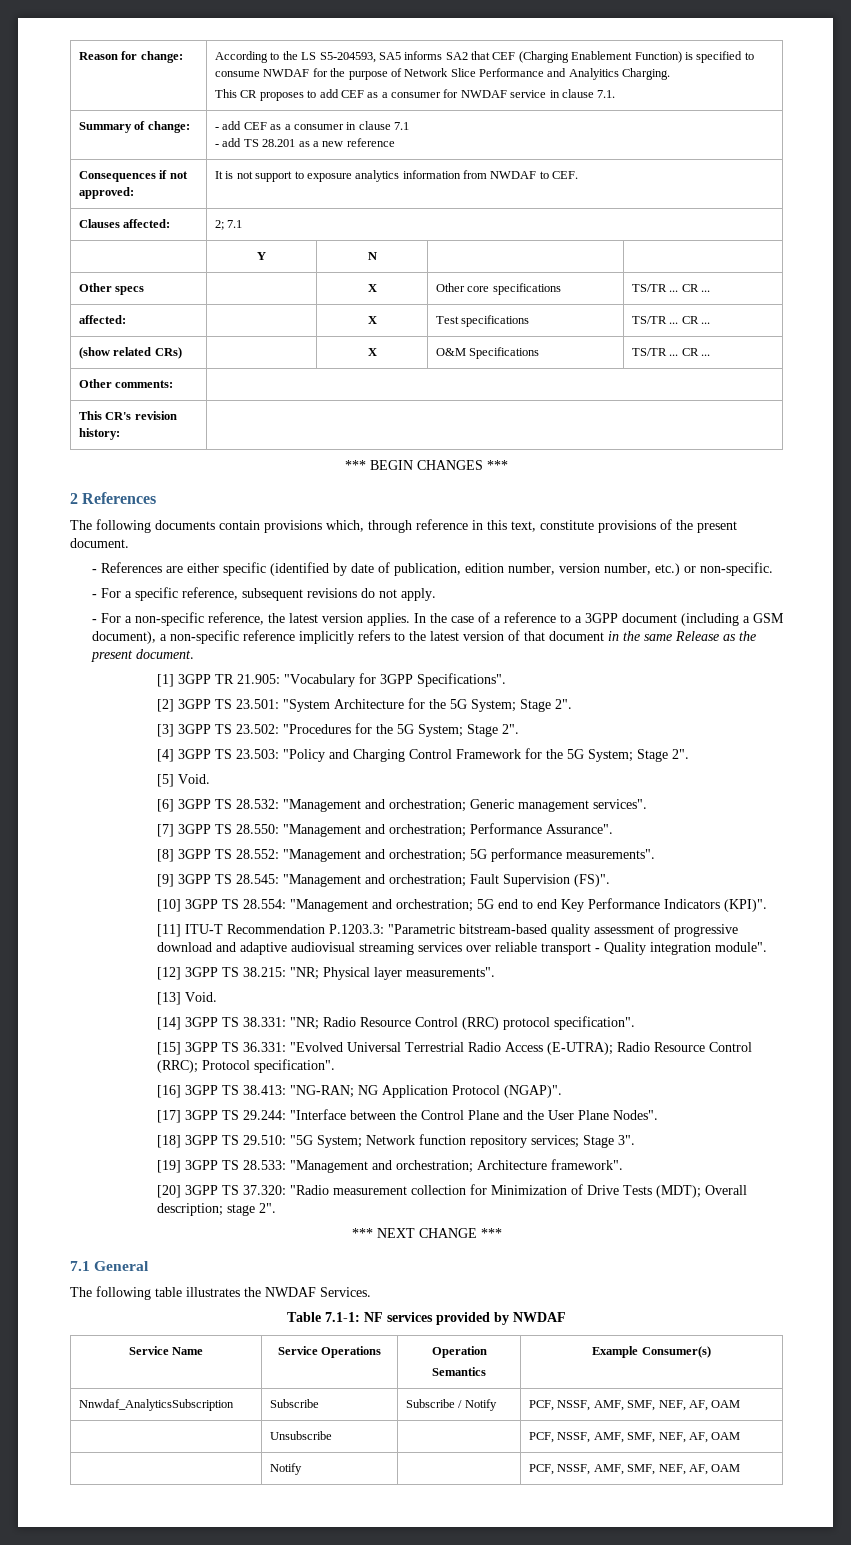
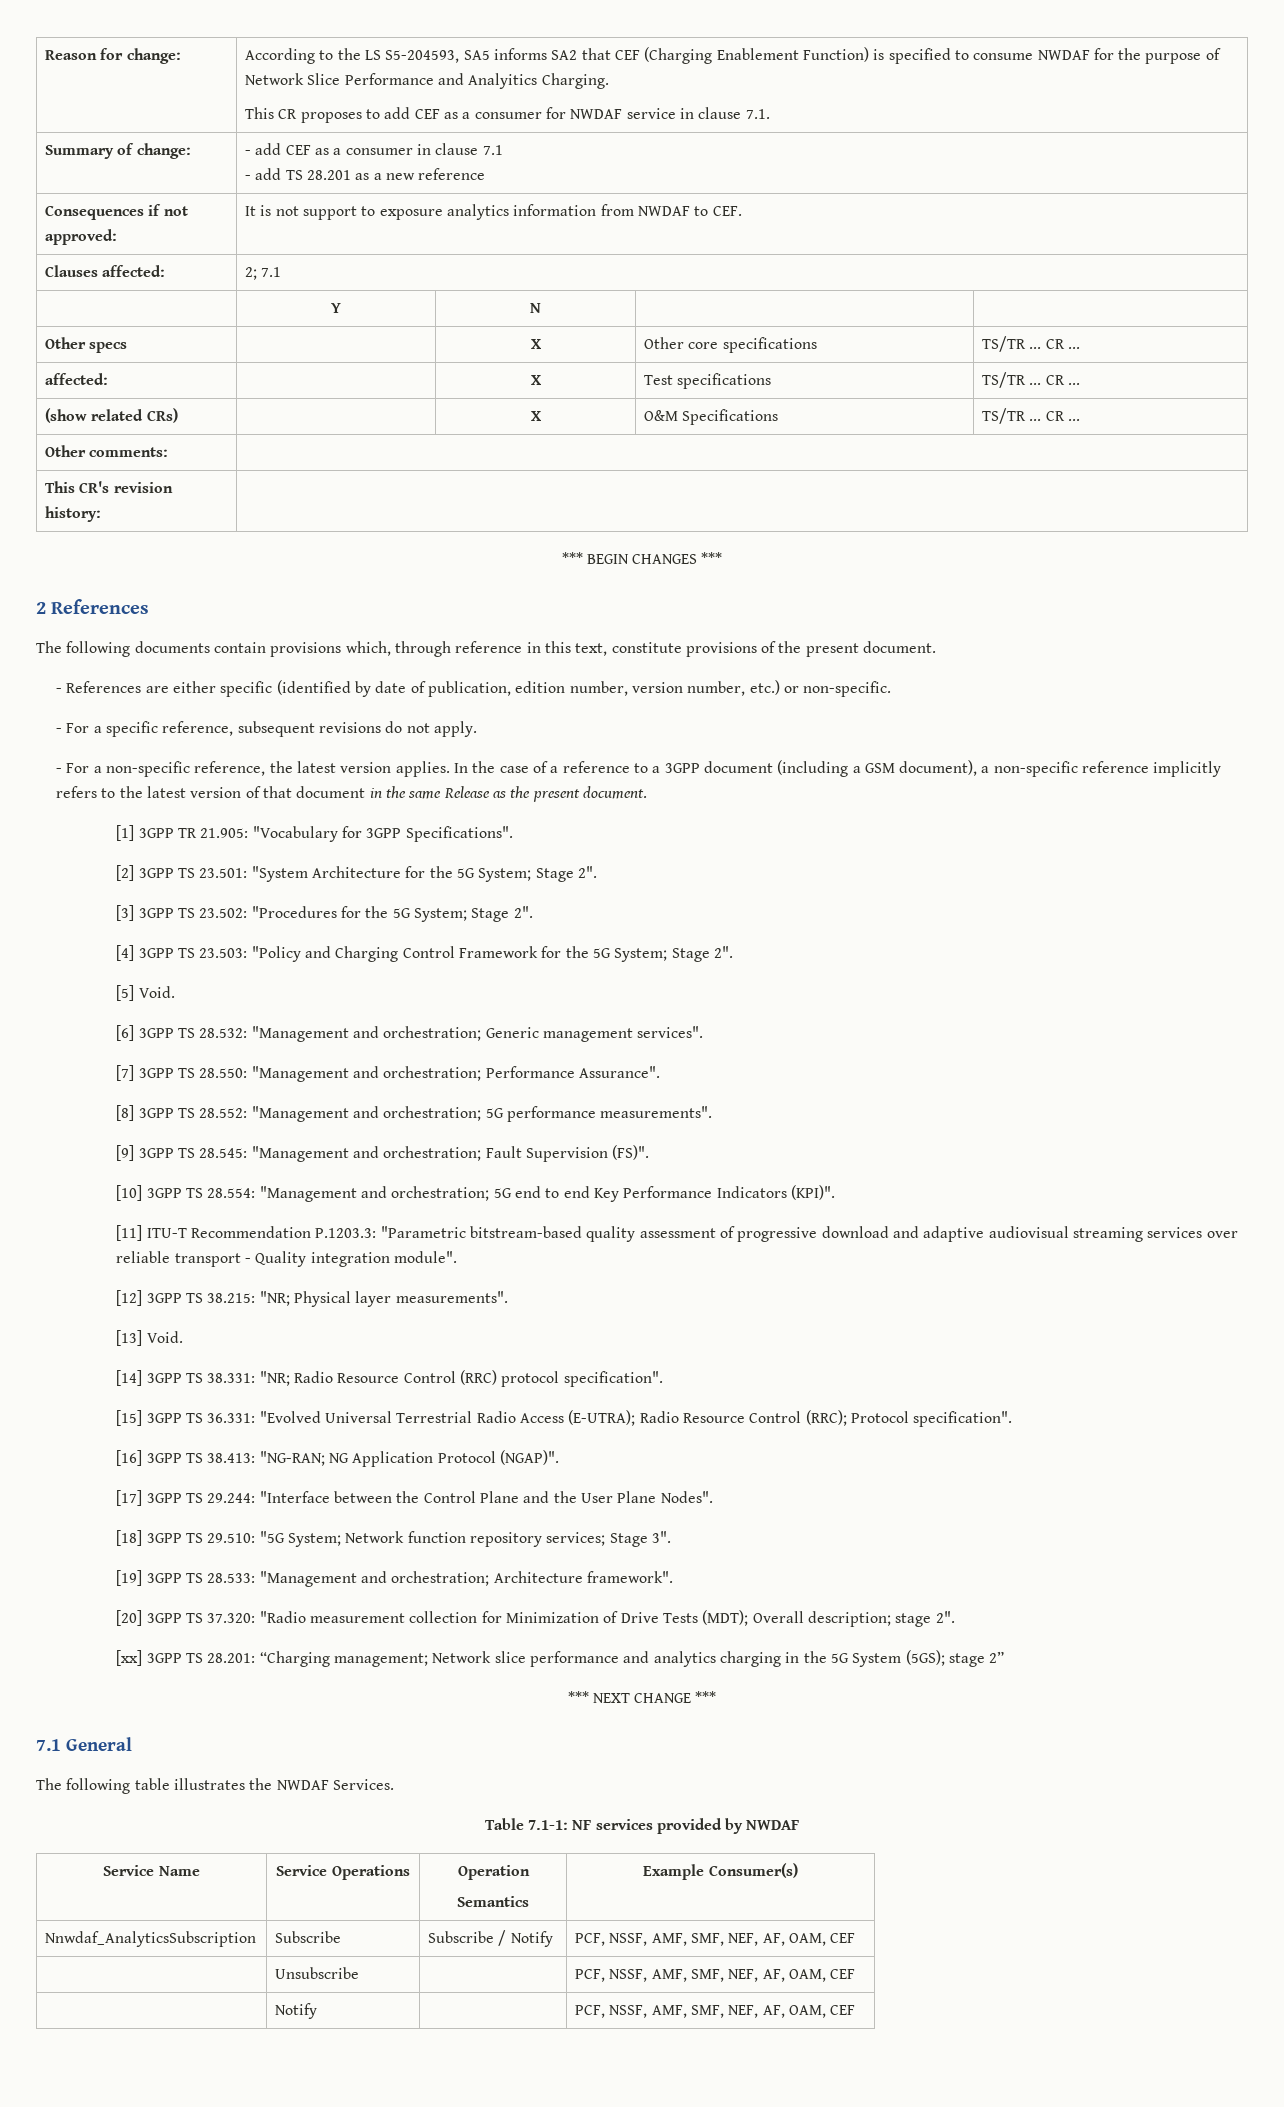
+ [xx] 3GPP TS 28.201: “Charging management; Network slice performance and analytics charging in the 5G System (5GS); stage 2”
- Nnwdaf_AnalyticsSubscription | Subscribe | Subscribe / Notify | PCF, NSSF, AMF, SMF, NEF, AF, OAM
+ Nnwdaf_AnalyticsSubscription | Subscribe | Subscribe / Notify | PCF, NSSF, AMF, SMF, NEF, AF, OAM, CEF
- | Unsubscribe | | PCF, NSSF, AMF, SMF, NEF, AF, OAM
+ | Unsubscribe | | PCF, NSSF, AMF, SMF, NEF, AF, OAM, CEF
- | Notify | | PCF, NSSF, AMF, SMF, NEF, AF, OAM
+ | Notify | | PCF, NSSF, AMF, SMF, NEF, AF, OAM, CEF

